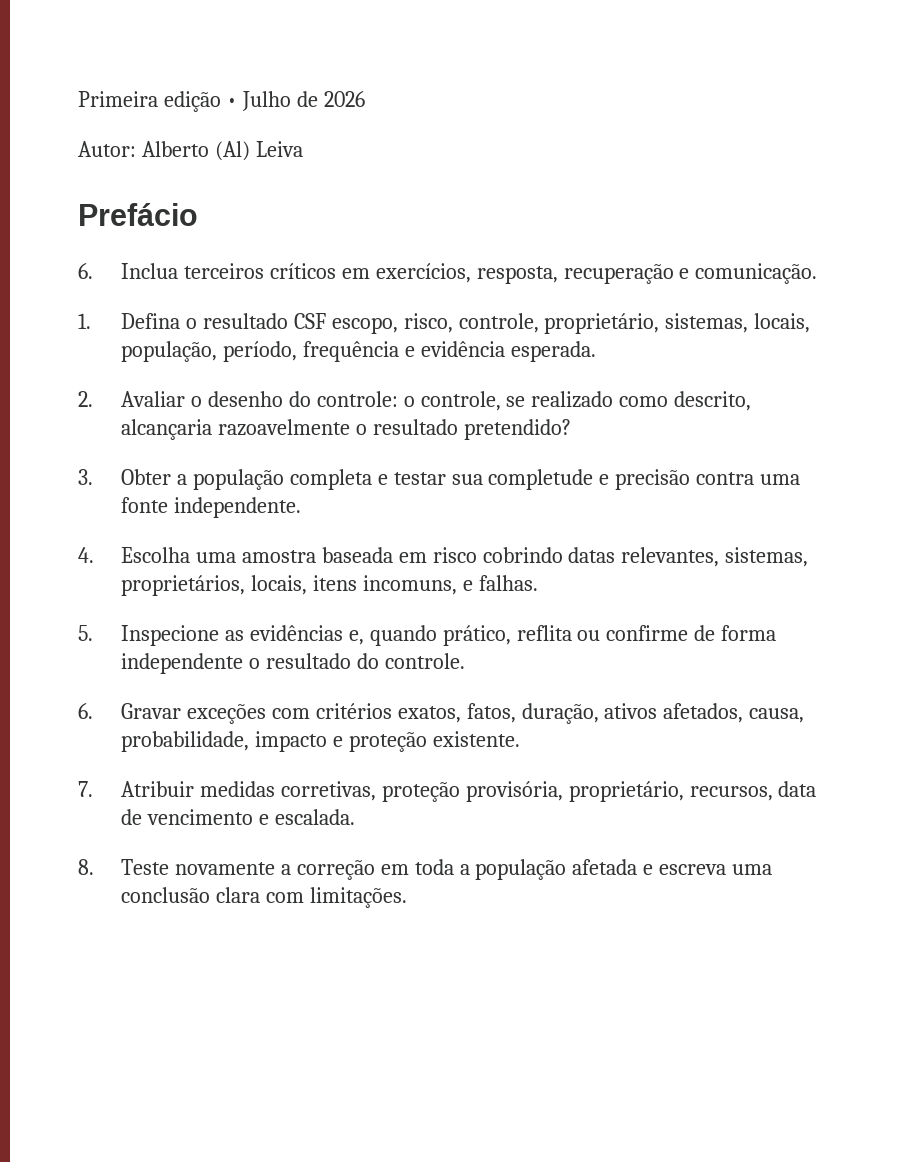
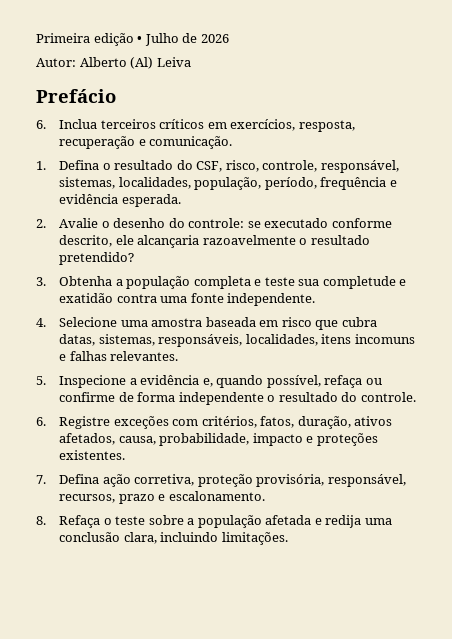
- 1. Defina o resultado CSF escopo, risco, controle, proprietário, sistemas, locais, população, período, frequência e evidência esperada.
+ 1. Defina o resultado do CSF, risco, controle, responsável, sistemas, localidades, população, período, frequência e evidência esperada.
- 2. Avaliar o desenho do controle: o controle, se realizado como descrito, alcançaria razoavelmente o resultado pretendido?
+ 2. Avalie o desenho do controle: se executado conforme descrito, ele alcançaria razoavelmente o resultado pretendido?
- 3. Obter a população completa e testar sua completude e precisão contra uma fonte independente.
+ 3. Obtenha a população completa e teste sua completude e exatidão contra uma fonte independente.
- 4. Escolha uma amostra baseada em risco cobrindo datas relevantes, sistemas, proprietários, locais, itens incomuns, e falhas.
- 5. Inspecione as evidências e, quando prático, reflita ou confirme de forma independente o resultado do controle.
+ 4. Selecione uma amostra baseada em risco que cubra datas, sistemas, responsáveis, localidades, itens incomuns e falhas relevantes.
+ 5. Inspecione a evidência e, quando possível, refaça ou confirme de forma independente o resultado do controle.
- 6. Gravar exceções com critérios exatos, fatos, duração, ativos afetados, causa, probabilidade, impacto e proteção existente.
+ 6. Registre exceções com critérios, fatos, duração, ativos afetados, causa, probabilidade, impacto e proteções existentes.
- 7. Atribuir medidas corretivas, proteção provisória, proprietário, recursos, data de vencimento e escalada.
- 8. Teste novamente a correção em toda a população afetada e escreva uma conclusão clara com limitações.
+ 7. Defina ação corretiva, proteção provisória, responsável, recursos, prazo e escalonamento.
+ 8. Refaça o teste sobre a população afetada e redija uma conclusão clara, incluindo limitações.

